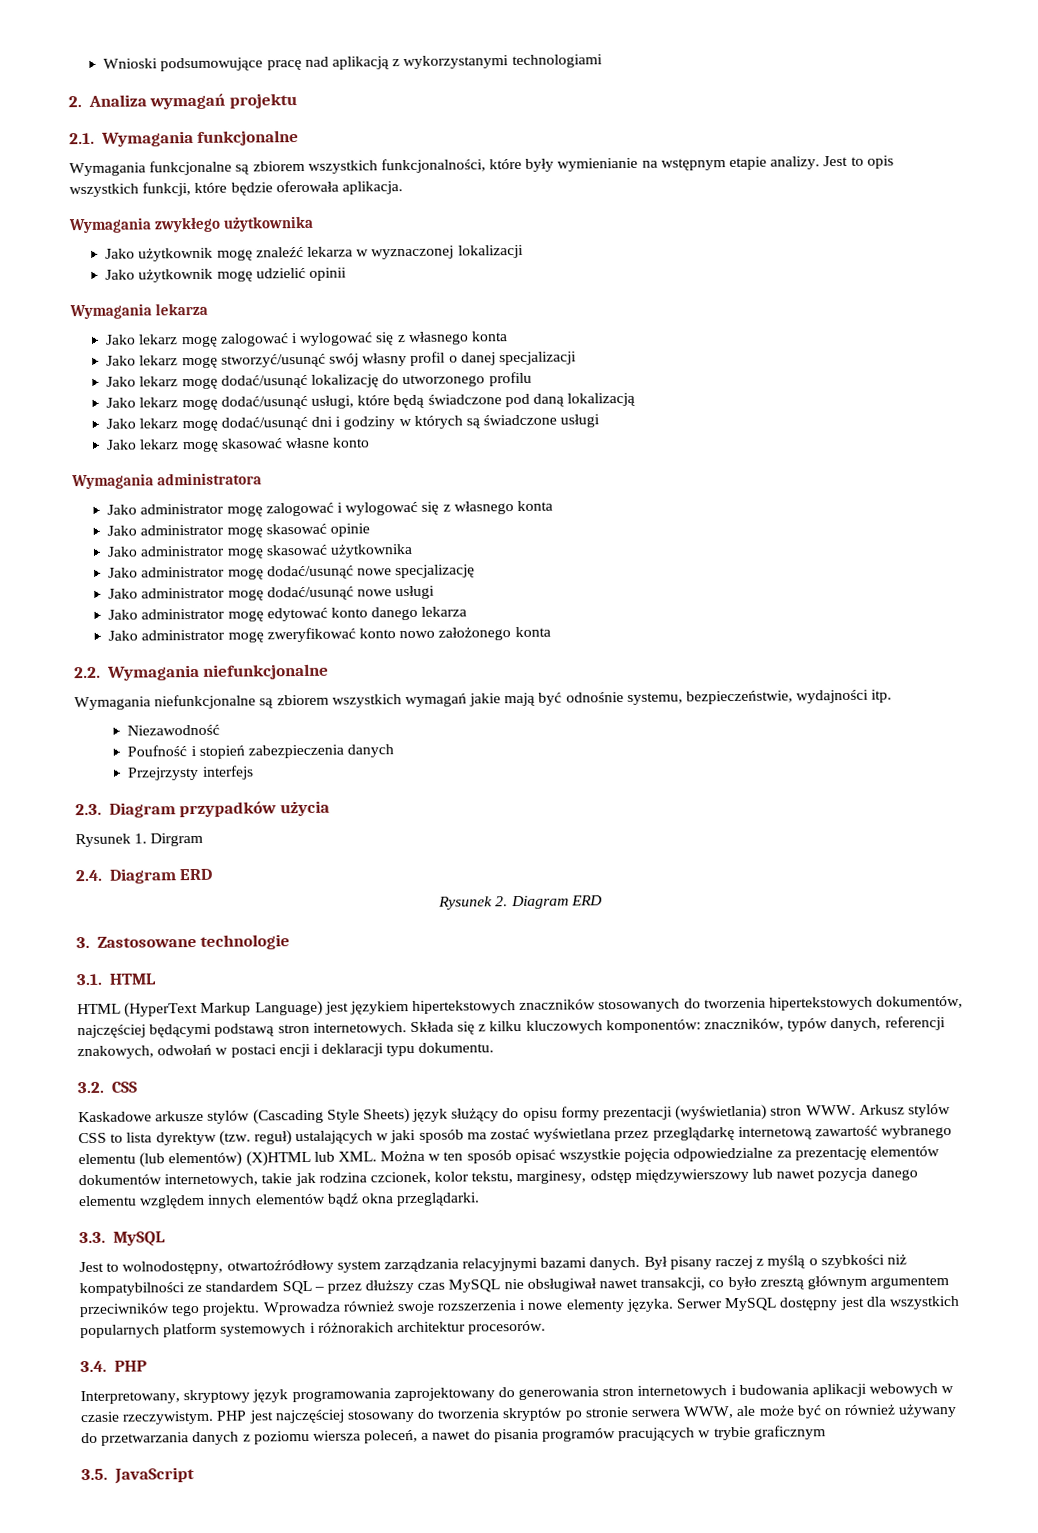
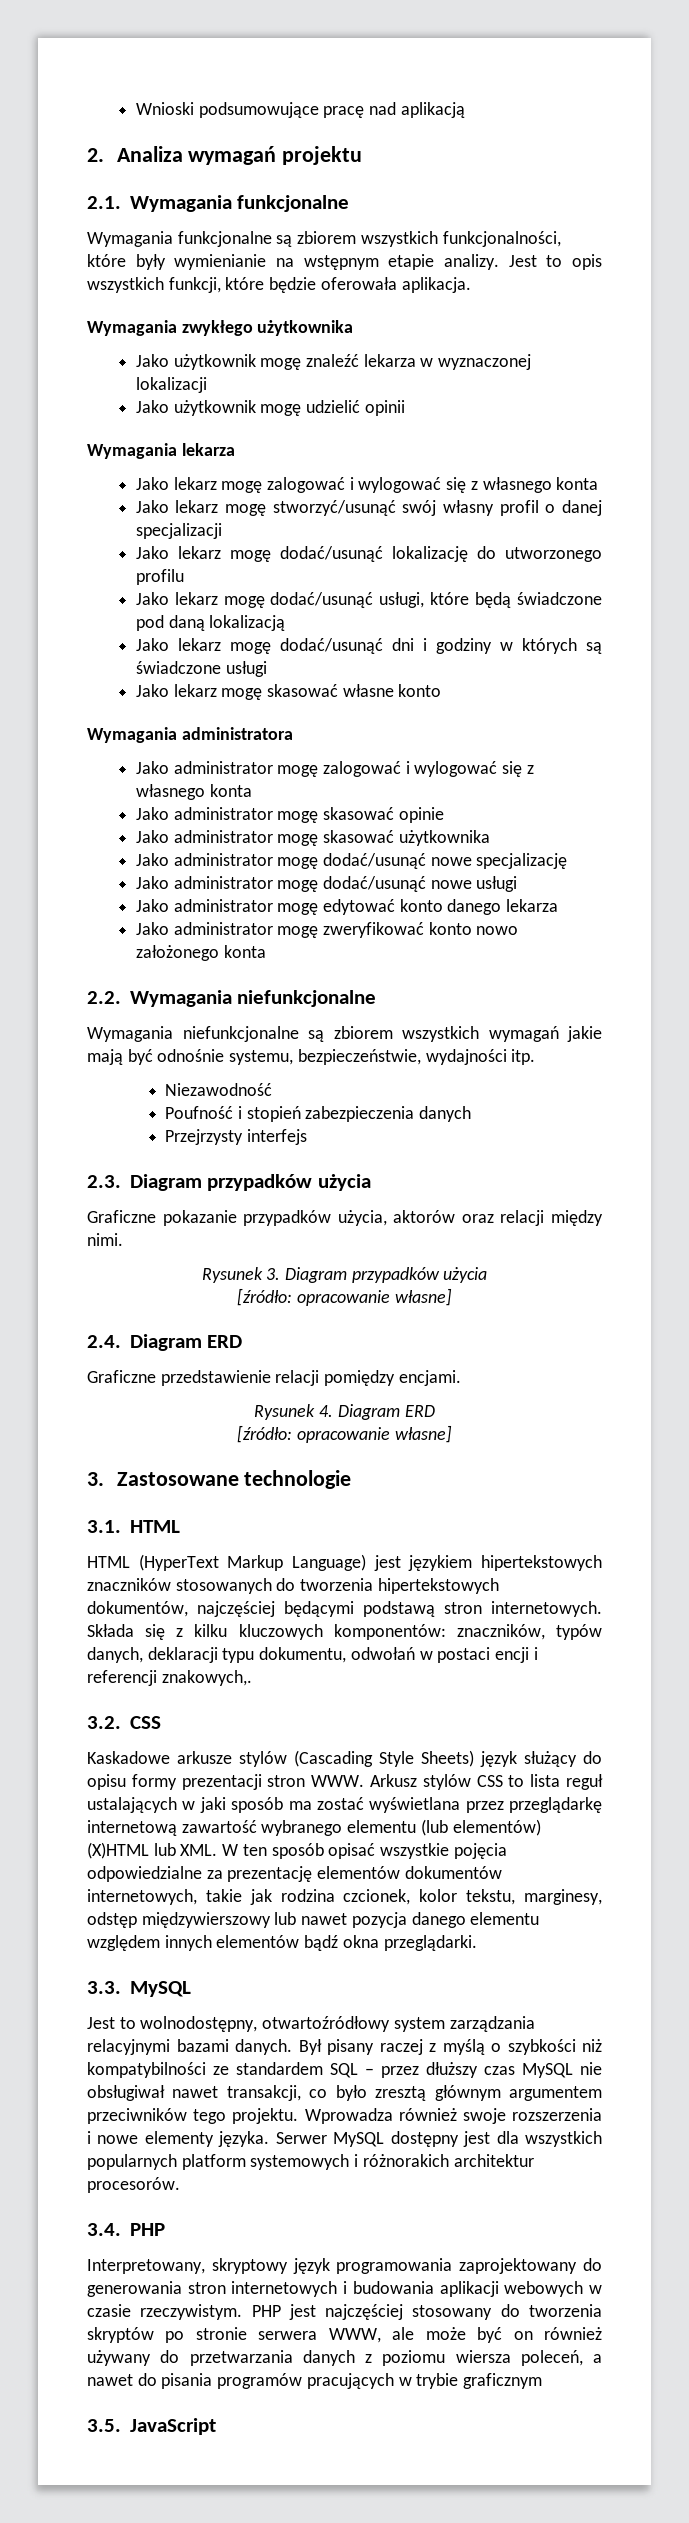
- Wnioski podsumowujące pracę nad aplikacją z wykorzystanymi technologiami
+ Wnioski podsumowujące pracę nad aplikacją
- Rysunek 1. Dirgram
+ Graficzne pokazanie przypadków użycia, aktorów oraz relacji między nimi.
+ Rysunek 3. Diagram przypadków użycia
+ [źródło: opracowanie własne]
  2.4. Diagram ERD
- Rysunek 2. Diagram ERD
+ Graficzne przedstawienie relacji pomiędzy encjami.
+ Rysunek 4. Diagram ERD
+ [źródło: opracowanie własne]
- Składa się z kilku kluczowych komponentów: znaczników, typów danych, referencji znakowych, odwołań w postaci encji i deklaracji typu dokumentu.
+ Składa się z kilku kluczowych komponentów: znaczników, typów danych, deklaracji typu dokumentu, odwołań w postaci encji i referencji znakowych,.
- Kaskadowe arkusze stylów (Cascading Style Sheets) język służący do opisu formy prezentacji (wyświetlania) stron WWW. Arkusz stylów CSS to lista dyrektyw (tzw. reguł) ustalających w jaki sposób ma zostać wyświetlana przez przeglądarkę internetową zawartość wybranego elementu (lub elementów) (X)HTML lub XML. Można w ten sposób opisać wszystkie pojęcia odpowiedzialne za prezentację elementów dokumentów internetowych, takie jak rodzina czcionek, kolor tekstu, marginesy, odstęp międzywierszowy lub nawet pozycja danego elementu względem innych elementów bądź okna przeglądarki.
+ Kaskadowe arkusze stylów (Cascading Style Sheets) język służący do opisu formy prezentacji stron WWW. Arkusz stylów CSS to lista reguł ustalających w jaki sposób ma zostać wyświetlana przez przeglądarkę internetową zawartość wybranego elementu (lub elementów) (X)HTML lub XML. W ten sposób opisać wszystkie pojęcia odpowiedzialne za prezentację elementów dokumentów internetowych, takie jak rodzina czcionek, kolor tekstu, marginesy, odstęp międzywierszowy lub nawet pozycja danego elementu względem innych elementów bądź okna przeglądarki.

